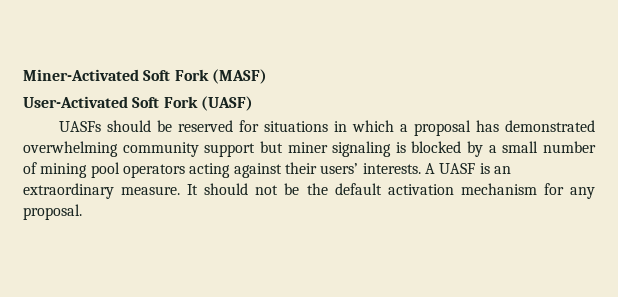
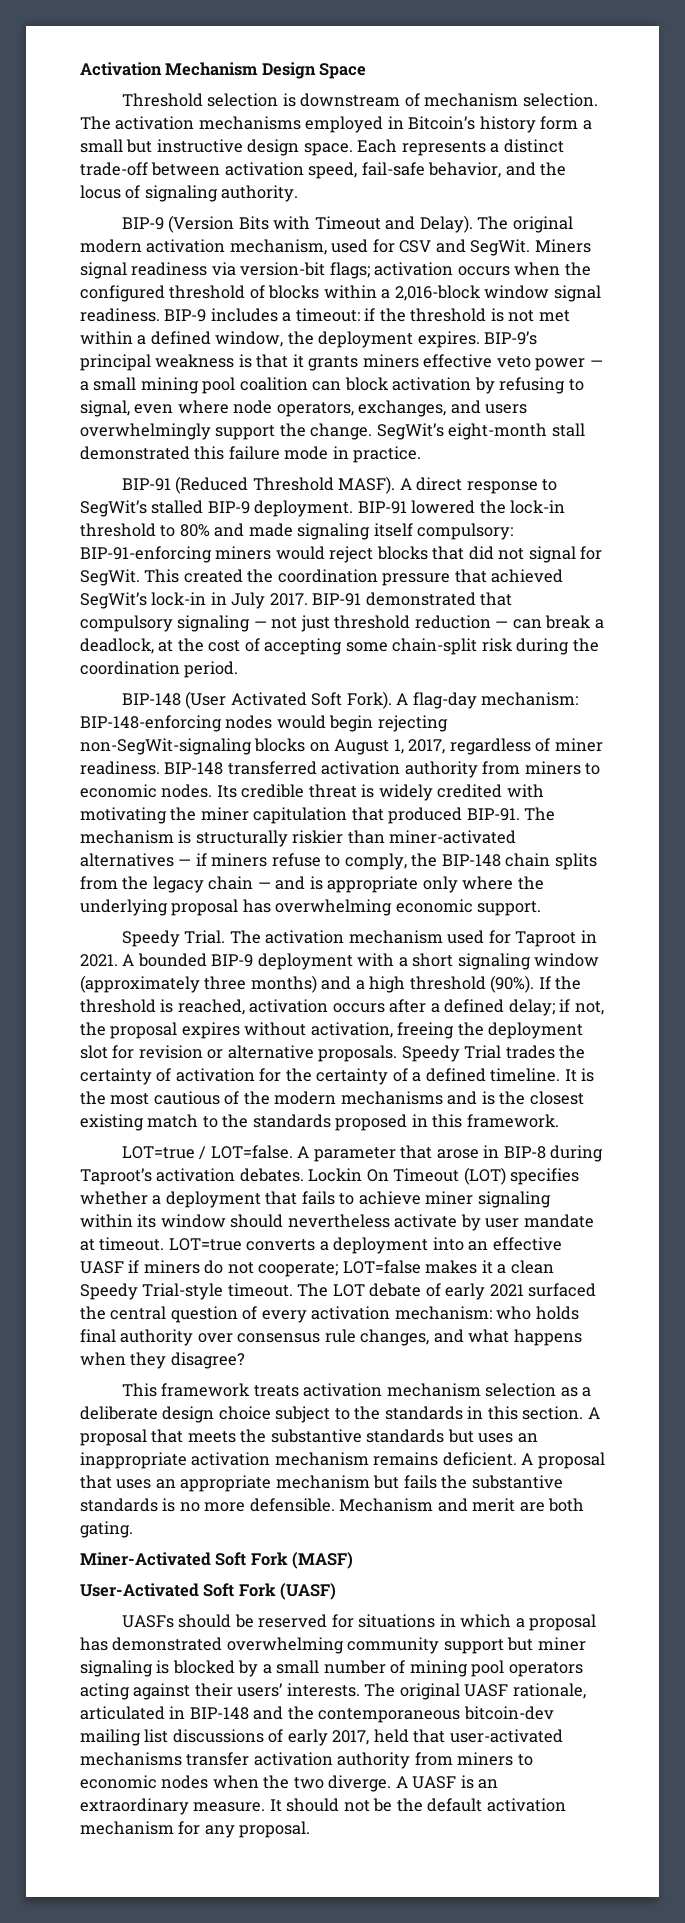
+ Activation Mechanism Design Space
+ Threshold selection is downstream of mechanism selection. The activation mechanisms employed in Bitcoin’s history form a small but instructive design space. Each represents a distinct trade-off between activation speed, fail-safe behavior, and the locus of signaling authority.
+ BIP-9 (Version Bits with Timeout and Delay). The original modern activation mechanism, used for CSV and SegWit. Miners signal readiness via version-bit flags; activation occurs when the configured threshold of blocks within a 2,016-block window signal readiness. BIP-9 includes a timeout: if the threshold is not met within a defined window, the deployment expires. BIP-9’s principal weakness is that it grants miners effective veto power — a small mining pool coalition can block activation by refusing to signal, even where node operators, exchanges, and users overwhelmingly support the change. SegWit’s eight-month stall demonstrated this failure mode in practice.
+ BIP-91 (Reduced Threshold MASF). A direct response to SegWit’s stalled BIP-9 deployment. BIP-91 lowered the lock-in threshold to 80% and made signaling itself compulsory: BIP-91-enforcing miners would reject blocks that did not signal for SegWit. This created the coordination pressure that achieved SegWit’s lock-in in July 2017. BIP-91 demonstrated that compulsory signaling — not just threshold reduction — can break a deadlock, at the cost of accepting some chain-split risk during the coordination period.
+ BIP-148 (User Activated Soft Fork). A flag-day mechanism: BIP-148-enforcing nodes would begin rejecting non-SegWit-signaling blocks on August 1, 2017, regardless of miner readiness. BIP-148 transferred activation authority from miners to economic nodes. Its credible threat is widely credited with motivating the miner capitulation that produced BIP-91. The mechanism is structurally riskier than miner-activated alternatives — if miners refuse to comply, the BIP-148 chain splits from the legacy chain — and is appropriate only where the underlying proposal has overwhelming economic support.
+ Speedy Trial. The activation mechanism used for Taproot in 2021. A bounded BIP-9 deployment with a short signaling window (approximately three months) and a high threshold (90%). If the threshold is reached, activation occurs after a defined delay; if not, the proposal expires without activation, freeing the deployment slot for revision or alternative proposals. Speedy Trial trades the certainty of activation for the certainty of a defined timeline. It is the most cautious of the modern mechanisms and is the closest existing match to the standards proposed in this framework.
+ LOT=true / LOT=false. A parameter that arose in BIP-8 during Taproot’s activation debates. Lockin On Timeout (LOT) specifies whether a deployment that fails to achieve miner signaling within its window should nevertheless activate by user mandate at timeout. LOT=true converts a deployment into an effective UASF if miners do not cooperate; LOT=false makes it a clean Speedy Trial-style timeout. The LOT debate of early 2021 surfaced the central question of every activation mechanism: who holds final authority over consensus rule changes, and what happens when they disagree?
+ This framework treats activation mechanism selection as a deliberate design choice subject to the standards in this section. A proposal that meets the substantive standards but uses an inappropriate activation mechanism remains deficient. A proposal that uses an appropriate mechanism but fails the substantive standards is no more defensible. Mechanism and merit are both gating.
+ The original UASF rationale, articulated in BIP-148 and the contemporaneous bitcoin-dev mailing list discussions of early 2017, held that user-activated mechanisms transfer activation authority from miners to economic nodes when the two diverge.

